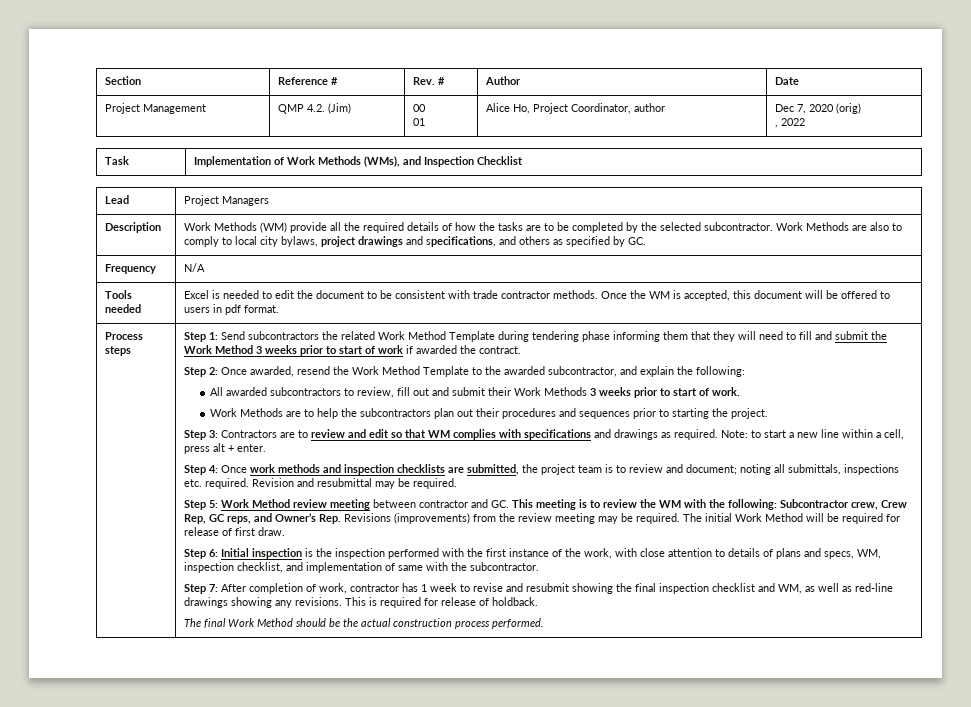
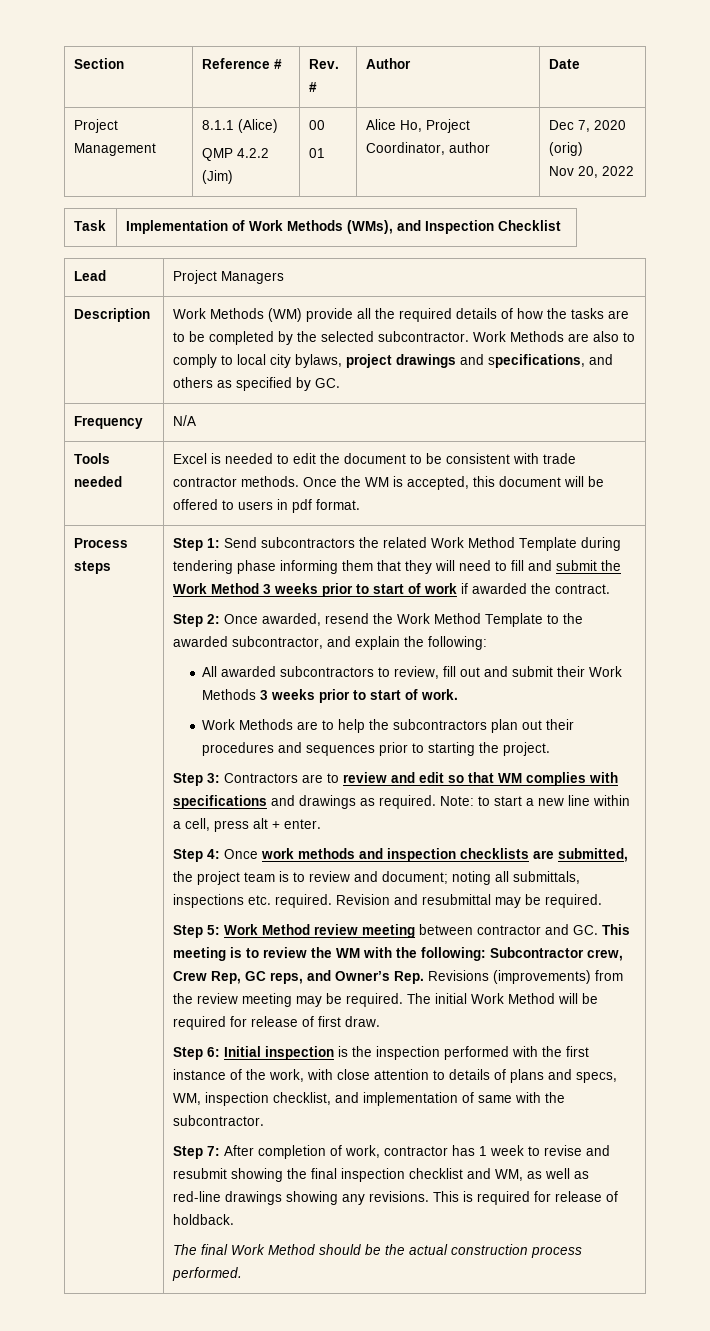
- Project Management | QMP 4.2. (Jim) | 00
+ Project Management | 8.1.1 (Alice)
+ QMP 4.2.2 (Jim) | 00
  01 | Alice Ho, Project Coordinator, author | Dec 7, 2020 (orig)
- , 2022
+ Nov 20, 2022

